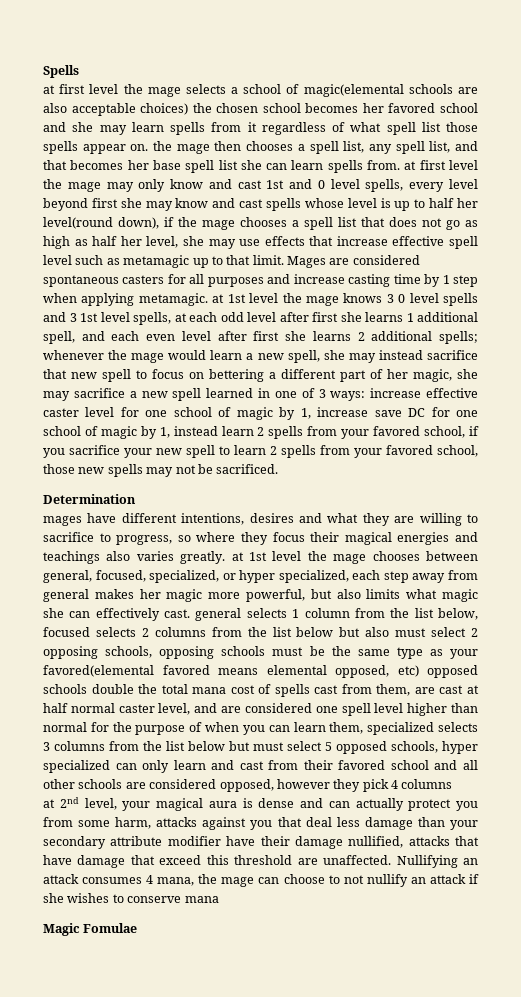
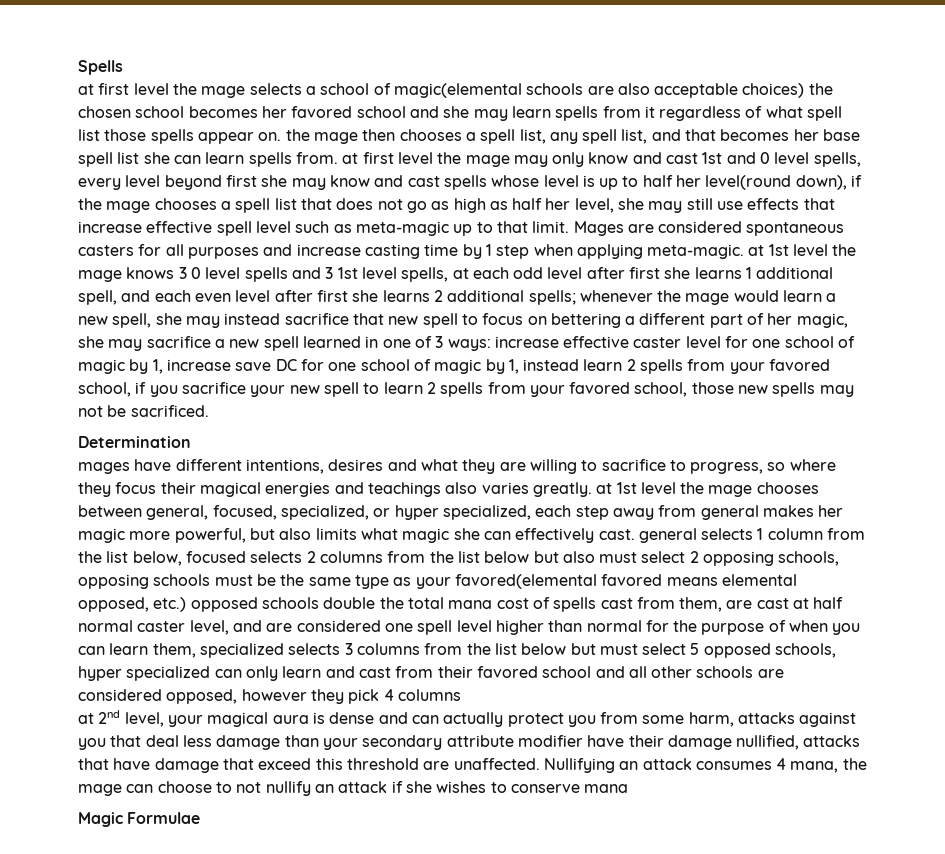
- at first level the mage selects a school of magic(elemental schools are also acceptable choices) the chosen school becomes her favored school and she may learn spells from it regardless of what spell list those spells appear on. the mage then chooses a spell list, any spell list, and that becomes her base spell list she can learn spells from. at first level the mage may only know and cast 1st and 0 level spells, every level beyond first she may know and cast spells whose level is up to half her level(round down), if the mage chooses a spell list that does not go as high as half her level, she may use effects that increase effective spell level such as metamagic up to that limit.
+ at first level the mage selects a school of magic(elemental schools are also acceptable choices) the chosen school becomes her favored school and she may learn spells from it regardless of what spell list those spells appear on. the mage then chooses a spell list, any spell list, and that becomes her base spell list she can learn spells from. at first level the mage may only know and cast 1st and 0 level spells, every level beyond first she may know and cast spells whose level is up to half her level(round down), if the mage chooses a spell list that does not go as high as half her level, she may still use effects that increase effective spell level such as meta-magic up to that limit.
- Mages are considered spontaneous casters for all purposes and increase casting time by 1 step when applying metamagic. at 1st level the mage knows 3 0 level spells and 3 1st level spells, at each odd level after first she learns 1 additional spell, and each even level after first she learns 2 additional spells;
+ Mages are considered spontaneous casters for all purposes and increase casting time by 1 step when applying meta-magic. at 1st level the mage knows 3 0 level spells and 3 1st level spells, at each odd level after first she learns 1 additional spell, and each even level after first she learns 2 additional spells;
- mages have different intentions, desires and what they are willing to sacrifice to progress, so where they focus their magical energies and teachings also varies greatly. at 1st level the mage chooses between general, focused, specialized, or hyper specialized, each step away from general makes her magic more powerful, but also limits what magic she can effectively cast. general selects 1 column from the list below, focused selects 2 columns from the list below but also must select 2 opposing schools, opposing schools must be the same type as your favored(elemental favored means elemental opposed, etc) opposed schools double the total mana cost of spells cast from them, are cast at half normal caster level, and are considered one spell level higher than normal for the purpose of when you can learn them, specialized selects 3 columns from the list below but must select 5 opposed schools, hyper specialized can only learn and cast from their favored school and all other schools are considered opposed, however they pick 4 columns
+ mages have different intentions, desires and what they are willing to sacrifice to progress, so where they focus their magical energies and teachings also varies greatly. at 1st level the mage chooses between general, focused, specialized, or hyper specialized, each step away from general makes her magic more powerful, but also limits what magic she can effectively cast. general selects 1 column from the list below, focused selects 2 columns from the list below but also must select 2 opposing schools, opposing schools must be the same type as your favored(elemental favored means elemental opposed, etc.) opposed schools double the total mana cost of spells cast from them, are cast at half normal caster level, and are considered one spell level higher than normal for the purpose of when you can learn them, specialized selects 3 columns from the list below but must select 5 opposed schools, hyper specialized can only learn and cast from their favored school and all other schools are considered opposed, however they pick 4 columns
- Magic Fomulae
+ Magic Formulae

